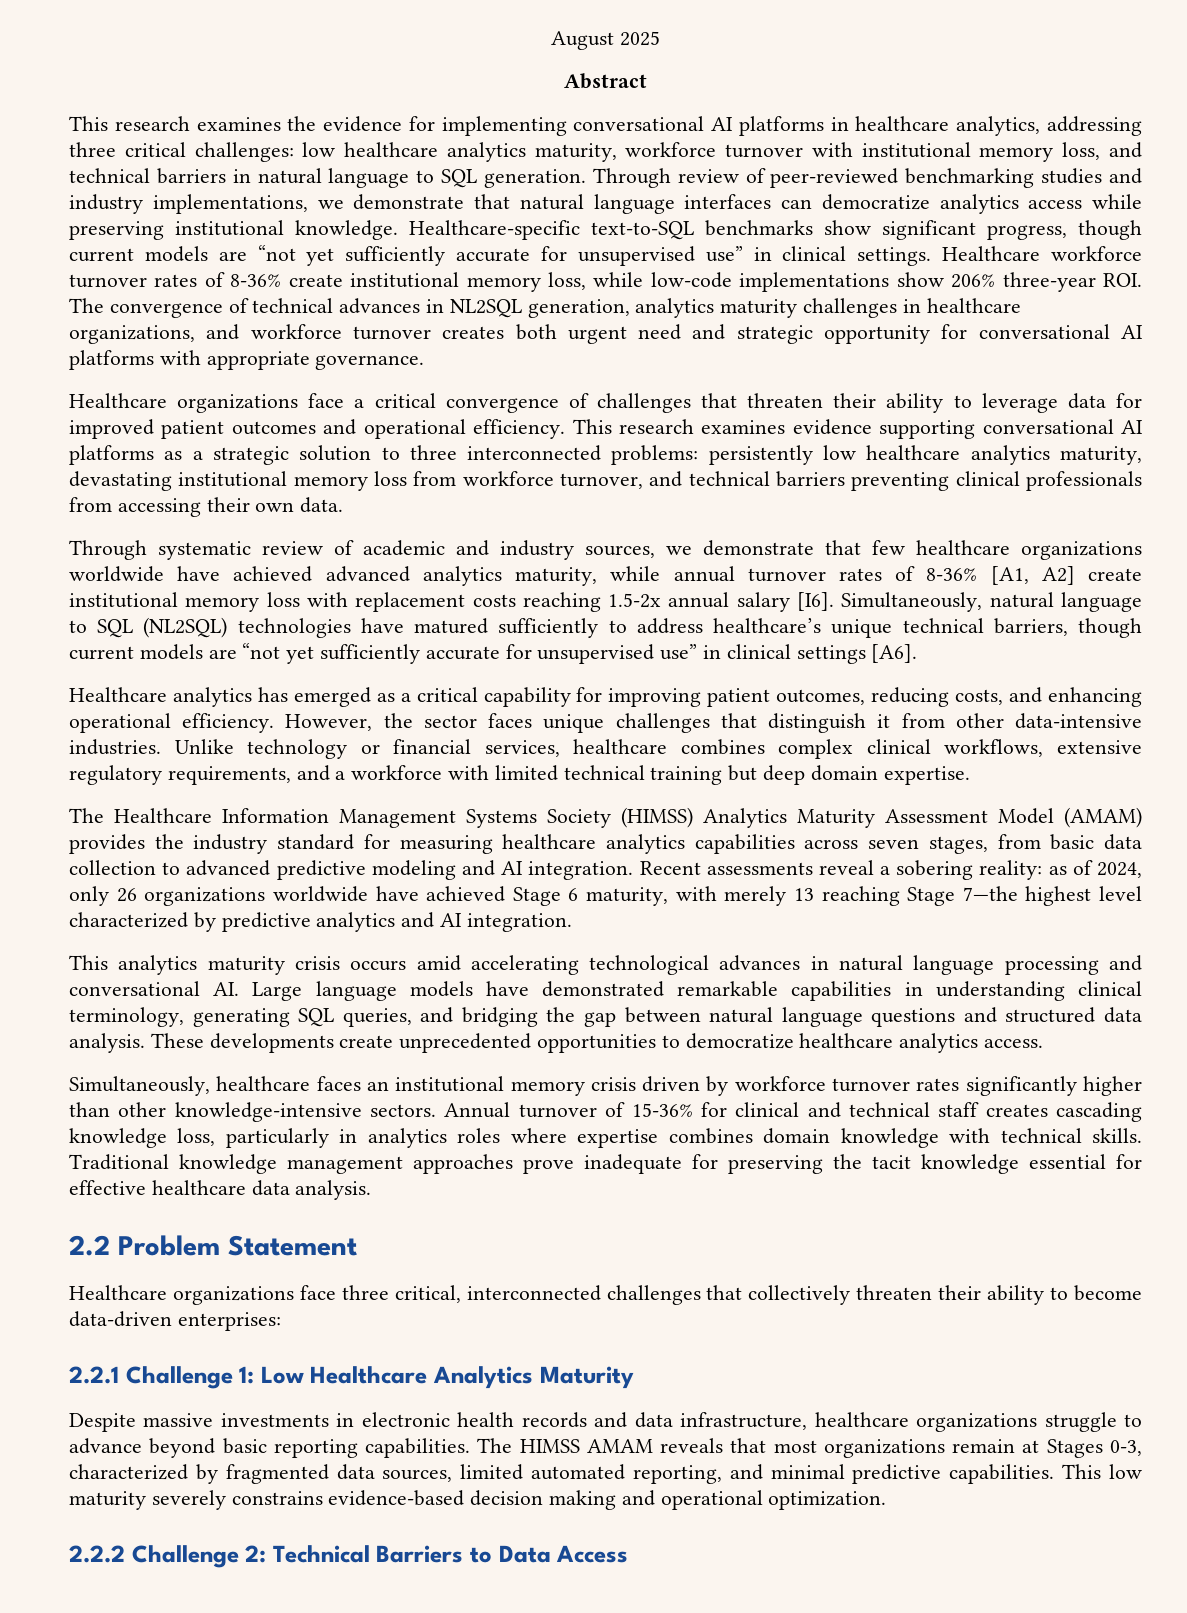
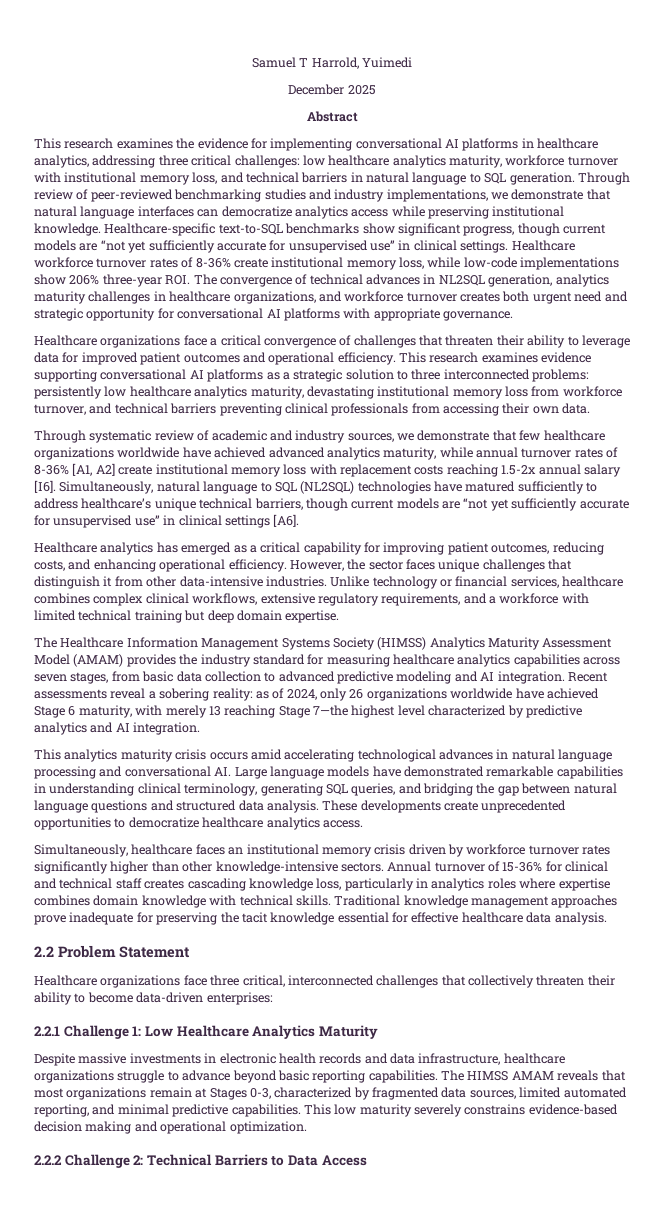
- August 2025
+ Samuel T Harrold, Yuimedi
+ December 2025

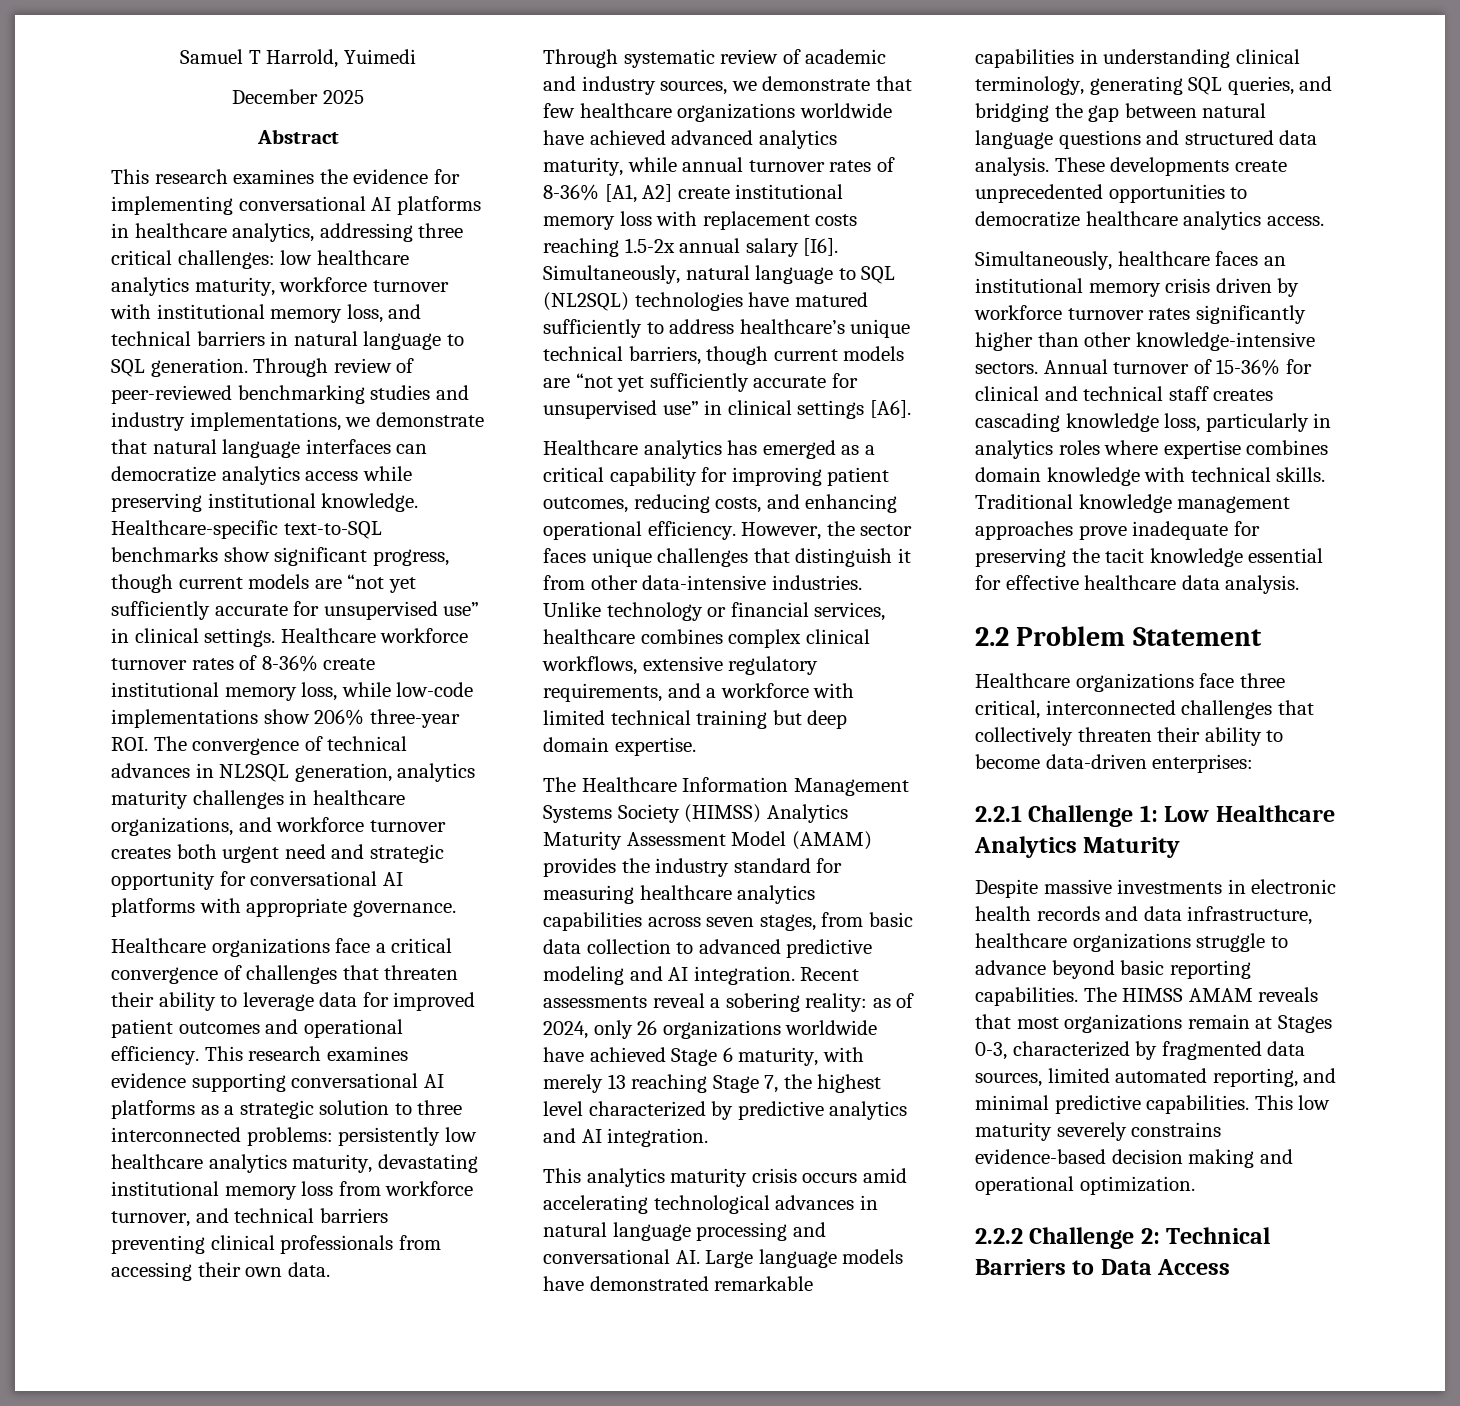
- Recent assessments reveal a sobering reality: as of 2024, only 26 organizations worldwide have achieved Stage 6 maturity, with merely 13 reaching Stage 7—the highest level characterized by predictive analytics and AI integration.
+ Recent assessments reveal a sobering reality: as of 2024, only 26 organizations worldwide have achieved Stage 6 maturity, with merely 13 reaching Stage 7, the highest level characterized by predictive analytics and AI integration.

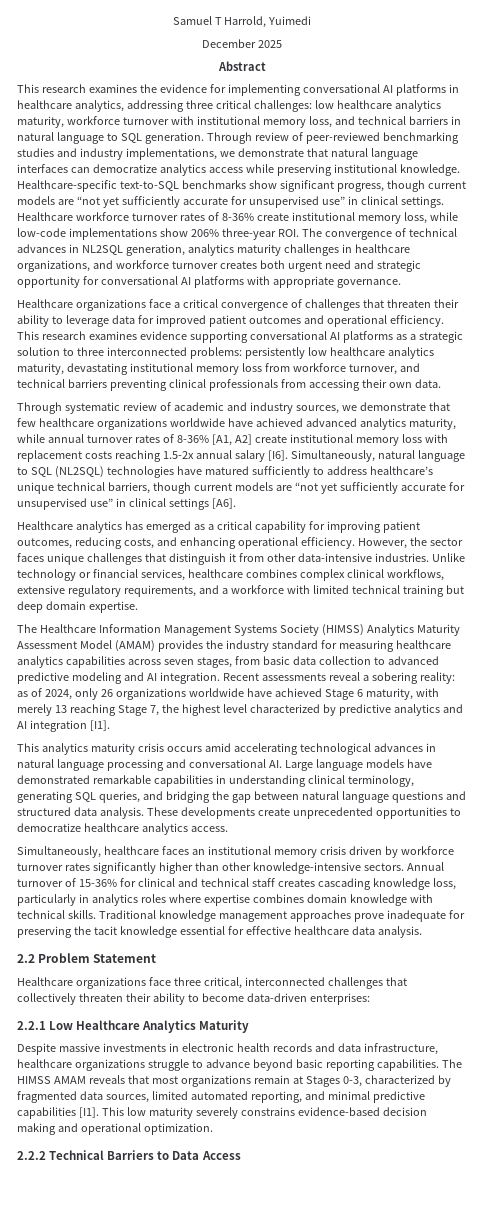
- Recent assessments reveal a sobering reality: as of 2024, only 26 organizations worldwide have achieved Stage 6 maturity, with merely 13 reaching Stage 7, the highest level characterized by predictive analytics and AI integration.
+ Recent assessments reveal a sobering reality: as of 2024, only 26 organizations worldwide have achieved Stage 6 maturity, with merely 13 reaching Stage 7, the highest level characterized by predictive analytics and AI integration [I1].
- 2.2.1 Challenge 1: Low Healthcare Analytics Maturity
+ 2.2.1 Low Healthcare Analytics Maturity
- The HIMSS AMAM reveals that most organizations remain at Stages 0-3, characterized by fragmented data sources, limited automated reporting, and minimal predictive capabilities. This low maturity severely constrains evidence-based decision making and operational optimization.
+ The HIMSS AMAM reveals that most organizations remain at Stages 0-3, characterized by fragmented data sources, limited automated reporting, and minimal predictive capabilities [I1]. This low maturity severely constrains evidence-based decision making and operational optimization.
- 2.2.2 Challenge 2: Technical Barriers to Data Access
+ 2.2.2 Technical Barriers to Data Access

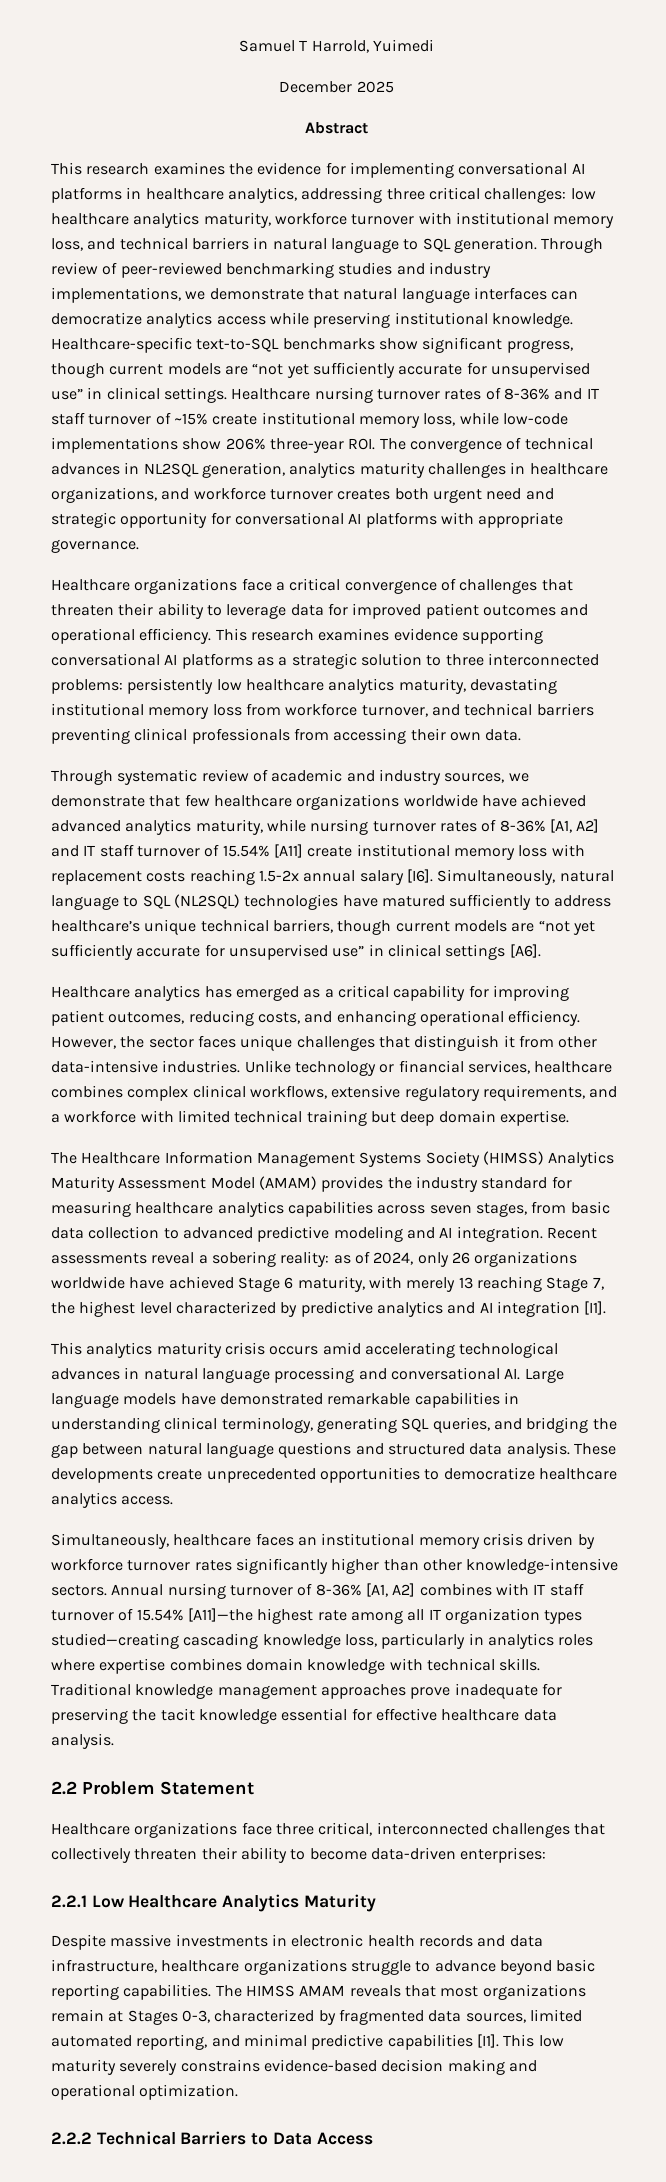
- Healthcare workforce turnover rates of 8-36% create institutional memory loss, while low-code implementations show 206% three-year ROI. The convergence of technical advances in NL2SQL generation, analytics maturity challenges in healthcare organizations, and workforce turnover creates both urgent need and strategic opportunity for conversational AI platforms with appropriate governance.
+ Healthcare nursing turnover rates of 8-36% and IT staff turnover of ~15% create institutional memory loss, while low-code implementations show 206% three-year ROI. The convergence of technical advances in NL2SQL generation, analytics maturity challenges in healthcare organizations, and workforce turnover creates both urgent need and strategic opportunity for conversational AI platforms with appropriate governance.
- Through systematic review of academic and industry sources, we demonstrate that few healthcare organizations worldwide have achieved advanced analytics maturity, while annual turnover rates of 8-36% [A1, A2] create institutional memory loss with replacement costs reaching 1.5-2x annual salary [I6]. Simultaneously, natural language to SQL (NL2SQL) technologies have matured sufficiently to address healthcare’s unique technical barriers, though current models are “not yet sufficiently accurate for unsupervised use” in clinical settings [A6].
+ Through systematic review of academic and industry sources, we demonstrate that few healthcare organizations worldwide have achieved advanced analytics maturity, while nursing turnover rates of 8-36% [A1, A2] and IT staff turnover of 15.54% [A11] create institutional memory loss with replacement costs reaching 1.5-2x annual salary [I6]. Simultaneously, natural language to SQL (NL2SQL) technologies have matured sufficiently to address healthcare’s unique technical barriers, though current models are “not yet sufficiently accurate for unsupervised use” in clinical settings [A6].
- Annual turnover of 15-36% for clinical and technical staff creates cascading knowledge loss, particularly in analytics roles where expertise combines domain knowledge with technical skills.
+ Annual nursing turnover of 8-36% [A1, A2] combines with IT staff turnover of 15.54% [A11]—the highest rate among all IT organization types studied—creating cascading knowledge loss, particularly in analytics roles where expertise combines domain knowledge with technical skills.

